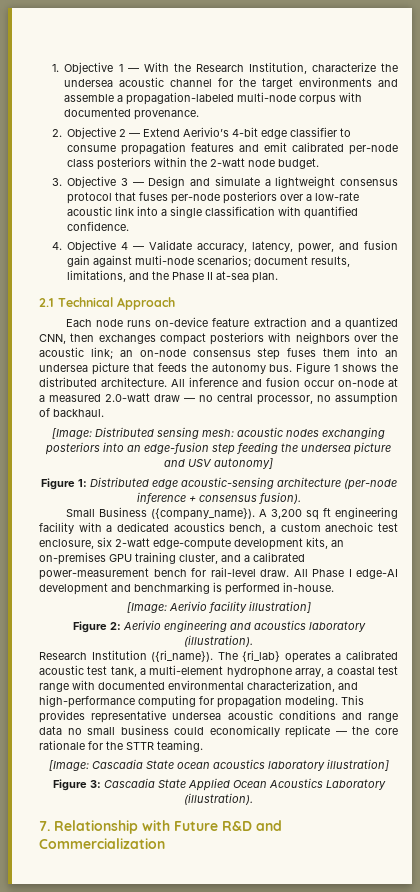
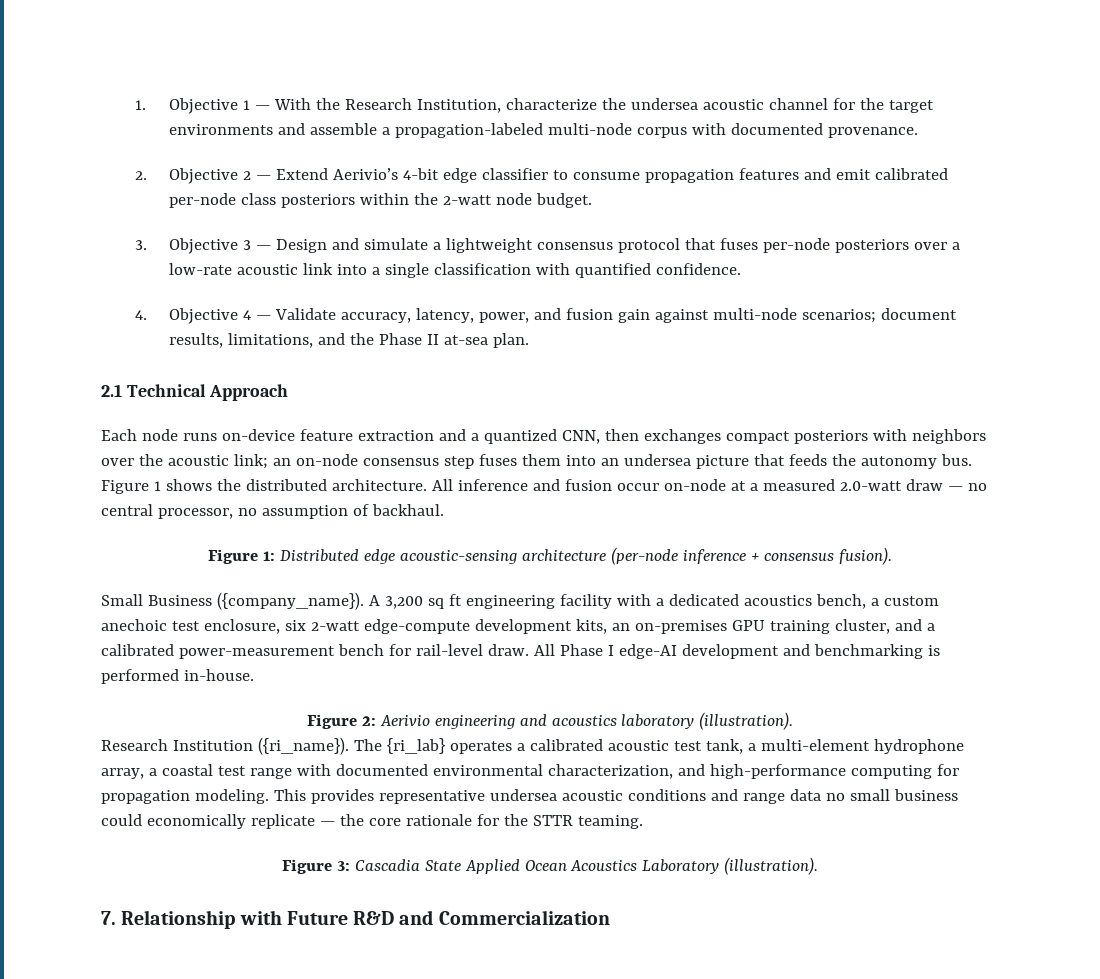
- [Image: Distributed sensing mesh: acoustic nodes exchanging posteriors into an edge-fusion step feeding the undersea picture and USV autonomy]
- [Image: Aerivio facility illustration]
- [Image: Cascadia State ocean acoustics laboratory illustration]

